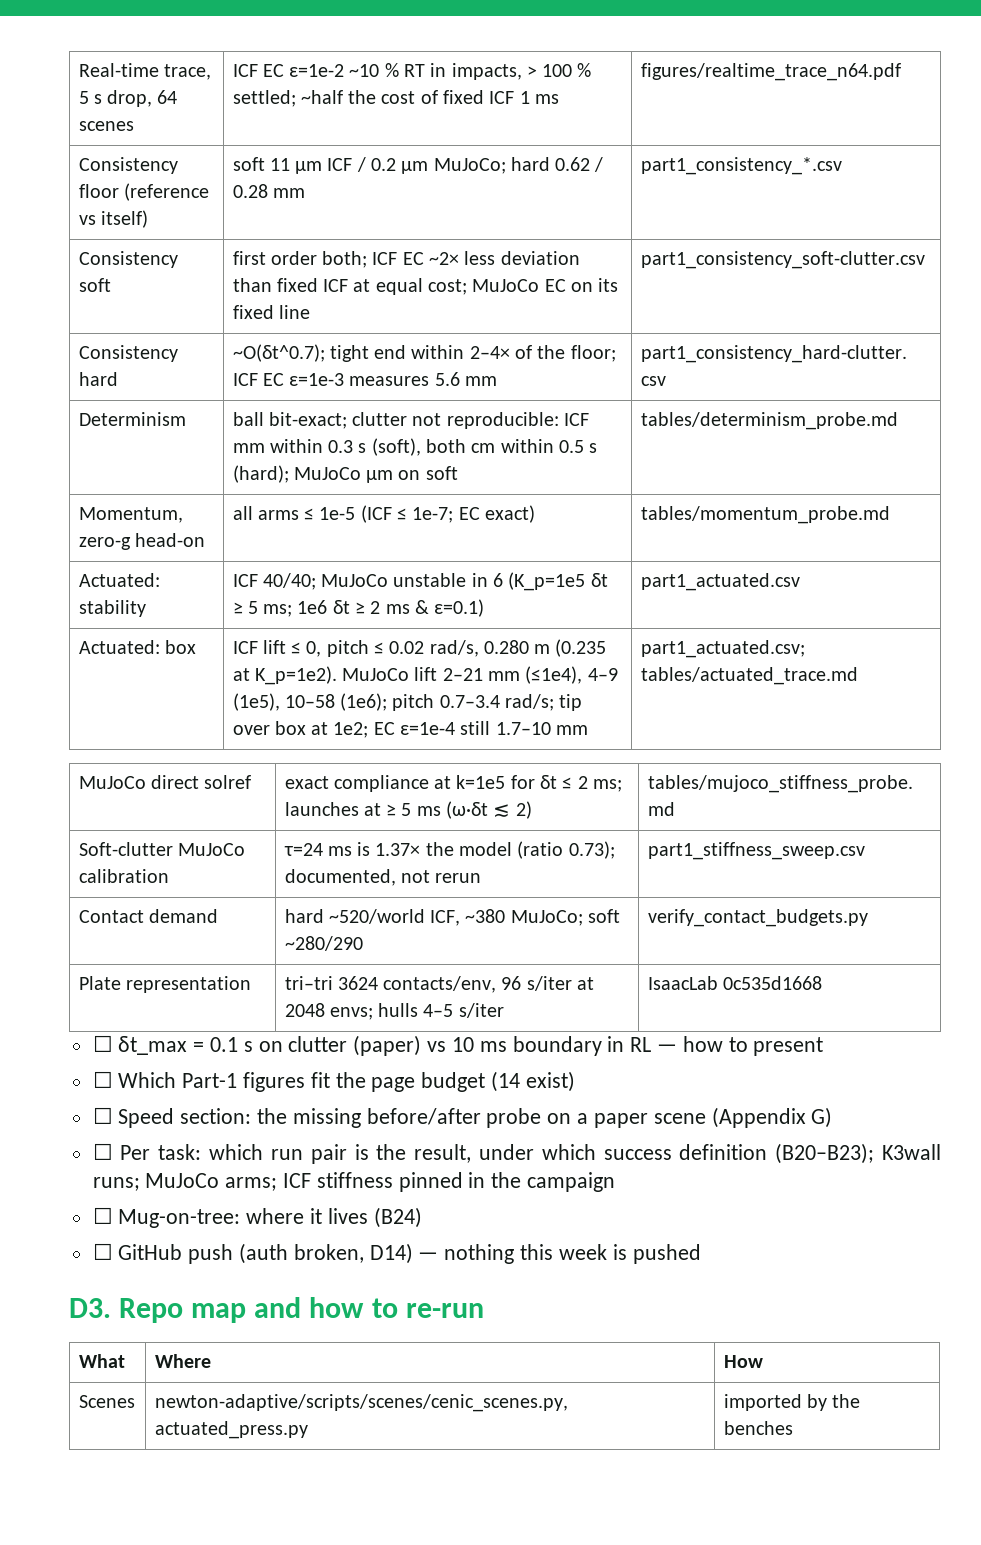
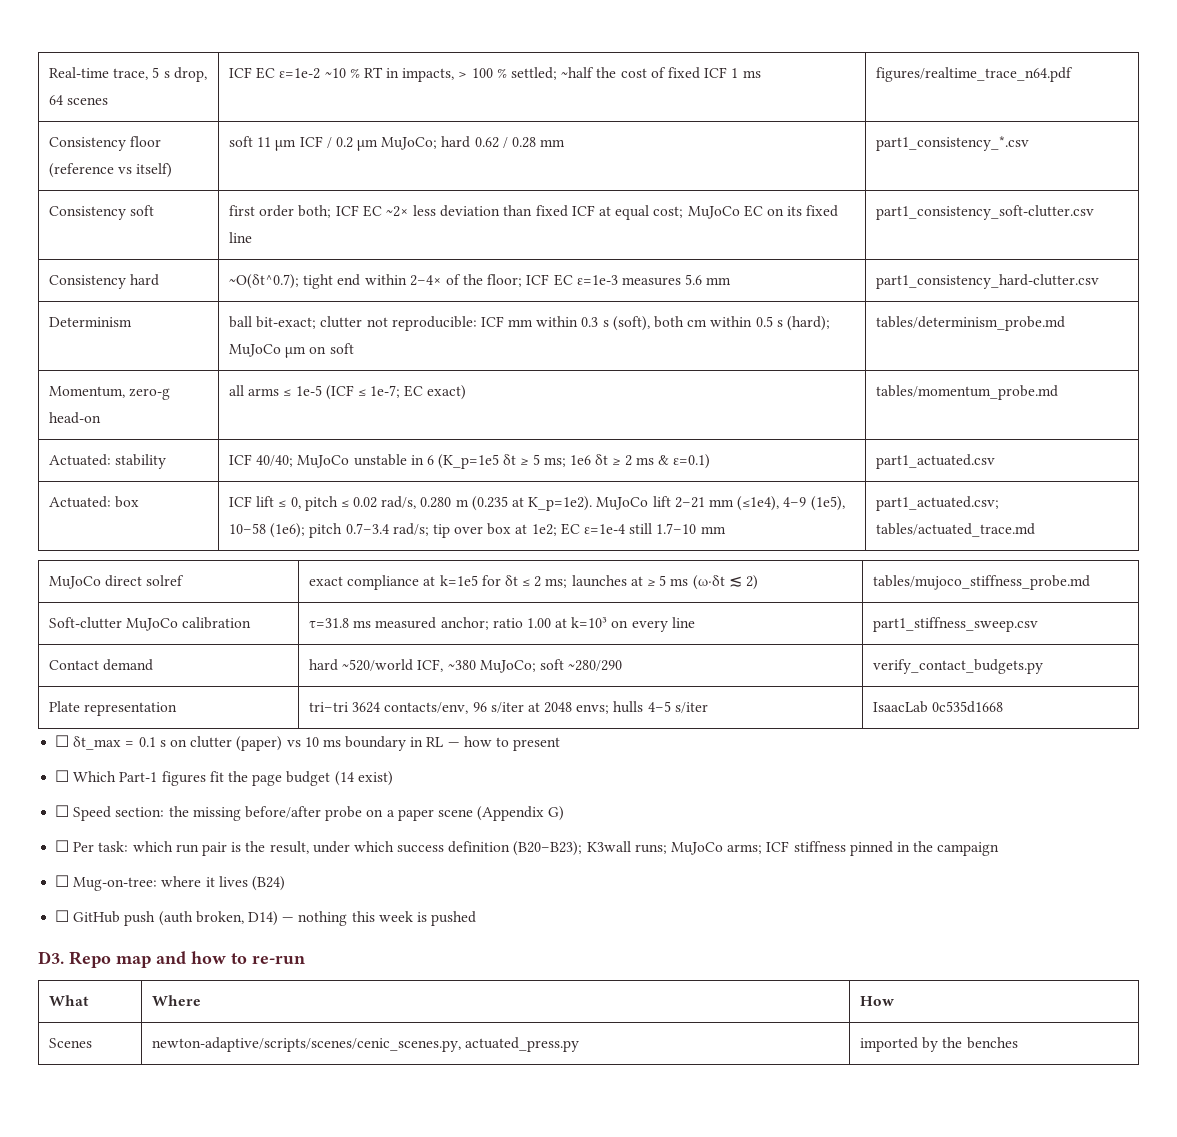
- Soft-clutter MuJoCo calibration | τ=24 ms is 1.37× the model (ratio 0.73); documented, not rerun | part1_stiffness_sweep.csv
+ Soft-clutter MuJoCo calibration | τ=31.8 ms measured anchor; ratio 1.00 at k=10³ on every line | part1_stiffness_sweep.csv

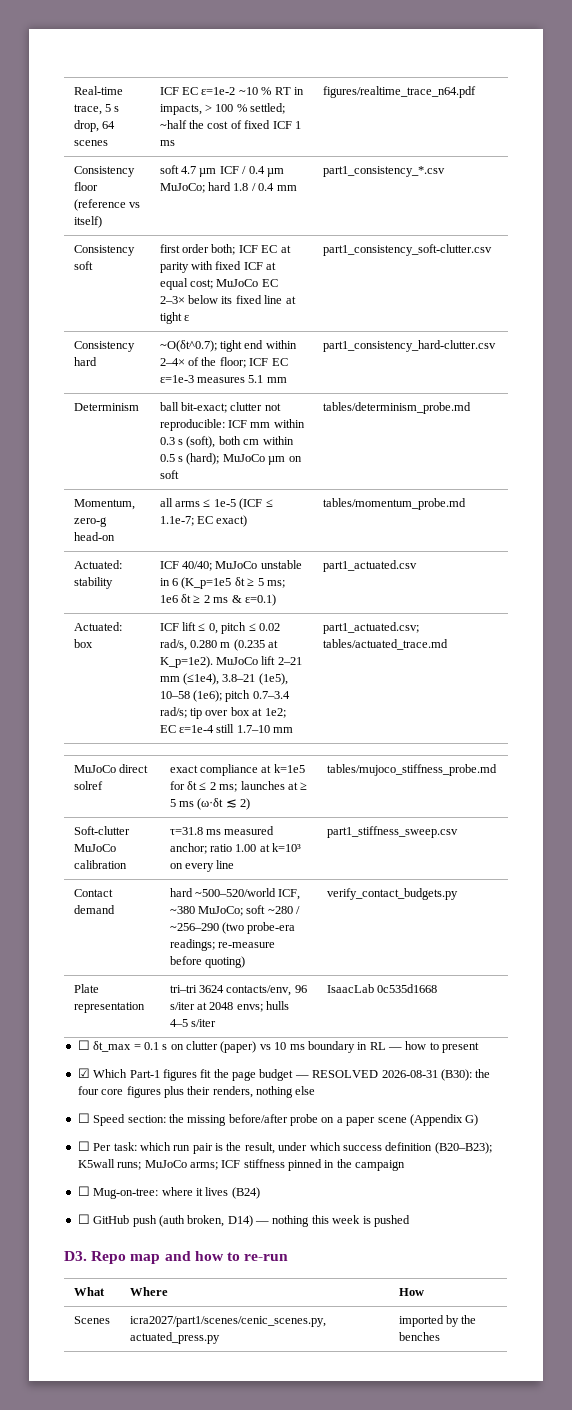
- Consistency floor (reference vs itself) | soft 11 µm ICF / 0.2 µm MuJoCo; hard 0.62 / 0.28 mm | part1_consistency_*.csv
+ Consistency floor (reference vs itself) | soft 4.7 µm ICF / 0.4 µm MuJoCo; hard 1.8 / 0.4 mm | part1_consistency_*.csv
- Consistency soft | first order both; ICF EC ~2× less deviation than fixed ICF at equal cost; MuJoCo EC on its fixed line | part1_consistency_soft-clutter.csv
+ Consistency soft | first order both; ICF EC at parity with fixed ICF at equal cost; MuJoCo EC 2–3× below its fixed line at tight ε | part1_consistency_soft-clutter.csv
- Consistency hard | ~O(δt^0.7); tight end within 2–4× of the floor; ICF EC ε=1e-3 measures 5.6 mm | part1_consistency_hard-clutter.csv
+ Consistency hard | ~O(δt^0.7); tight end within 2–4× of the floor; ICF EC ε=1e-3 measures 5.1 mm | part1_consistency_hard-clutter.csv
- Momentum, zero-g head-on | all arms ≤ 1e-5 (ICF ≤ 1e-7; EC exact) | tables/momentum_probe.md
+ Momentum, zero-g head-on | all arms ≤ 1e-5 (ICF ≤ 1.1e-7; EC exact) | tables/momentum_probe.md
- Actuated: box | ICF lift ≤ 0, pitch ≤ 0.02 rad/s, 0.280 m (0.235 at K_p=1e2). MuJoCo lift 2–21 mm (≤1e4), 4–9 (1e5), 10–58 (1e6); pitch 0.7–3.4 rad/s; tip over box at 1e2; EC ε=1e-4 still 1.7–10 mm | part1_actuated.csv; tables/actuated_trace.md
+ Actuated: box | ICF lift ≤ 0, pitch ≤ 0.02 rad/s, 0.280 m (0.235 at K_p=1e2). MuJoCo lift 2–21 mm (≤1e4), 3.8–21 (1e5), 10–58 (1e6); pitch 0.7–3.4 rad/s; tip over box at 1e2; EC ε=1e-4 still 1.7–10 mm | part1_actuated.csv; tables/actuated_trace.md
- Contact demand | hard ~520/world ICF, ~380 MuJoCo; soft ~280/290 | verify_contact_budgets.py
+ Contact demand | hard ~500–520/world ICF, ~380 MuJoCo; soft ~280 / ~256–290 (two probe-era readings; re-measure before quoting) | verify_contact_budgets.py
- ☐ Which Part-1 figures fit the page budget (14 exist)
+ ☑ Which Part-1 figures fit the page budget — RESOLVED 2026-08-31 (B30): the four core figures plus their renders, nothing else
- ☐ Per task: which run pair is the result, under which success definition (B20–B23); K3wall runs; MuJoCo arms; ICF stiffness pinned in the campaign
+ ☐ Per task: which run pair is the result, under which success definition (B20–B23); K5wall runs; MuJoCo arms; ICF stiffness pinned in the campaign
- Scenes | newton-adaptive/scripts/scenes/cenic_scenes.py, actuated_press.py | imported by the benches
+ Scenes | icra2027/part1/scenes/cenic_scenes.py, actuated_press.py | imported by the benches

